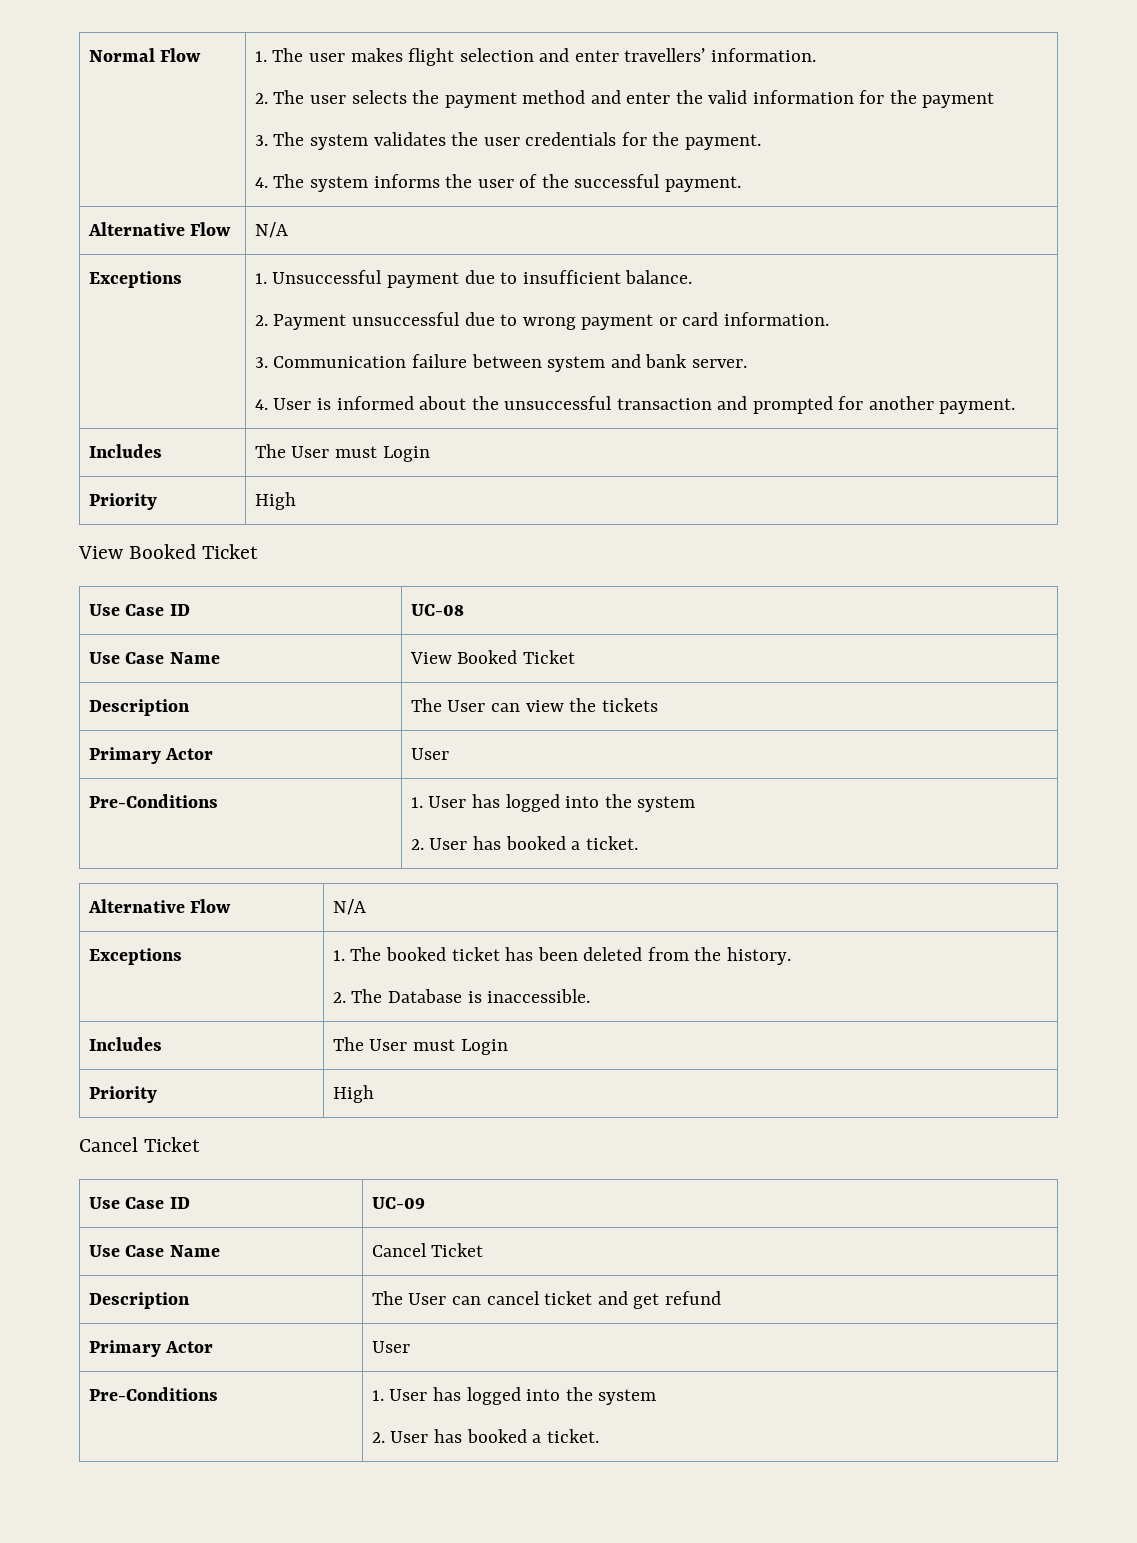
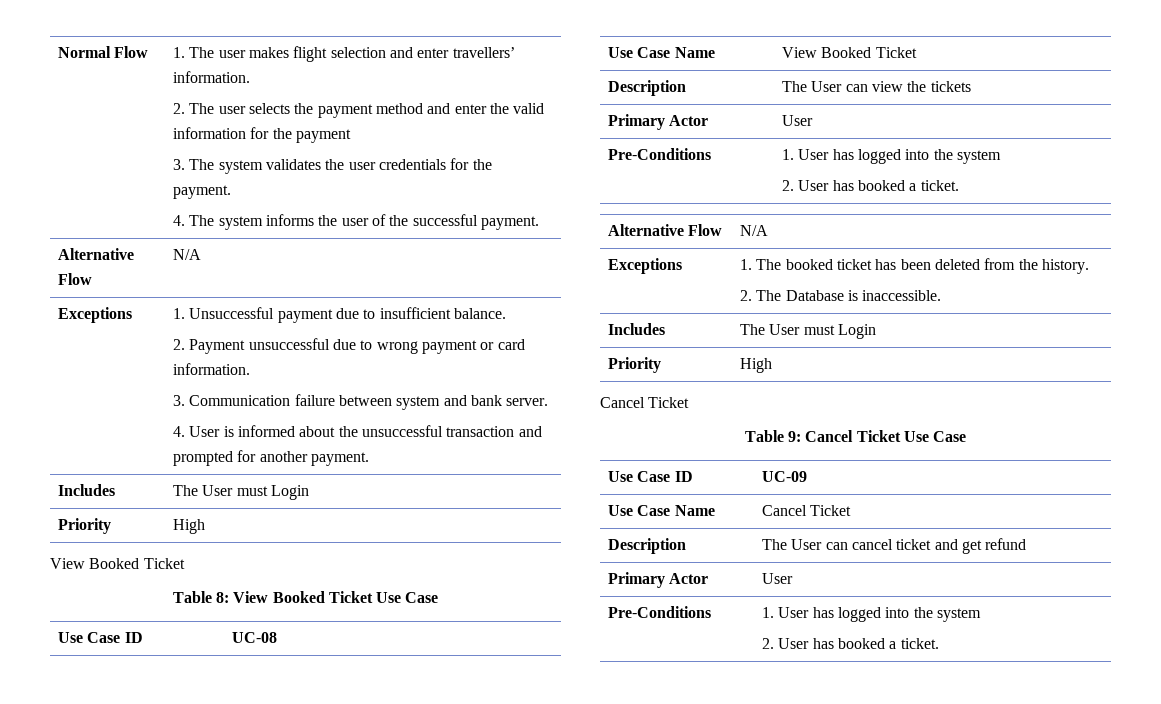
+ Table 8: View Booked Ticket Use Case
+ Table 9: Cancel Ticket Use Case

